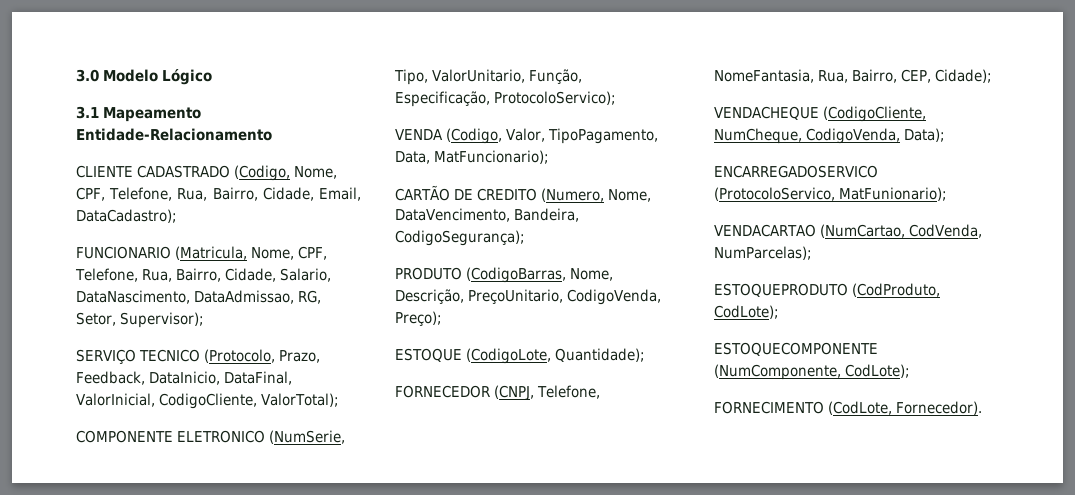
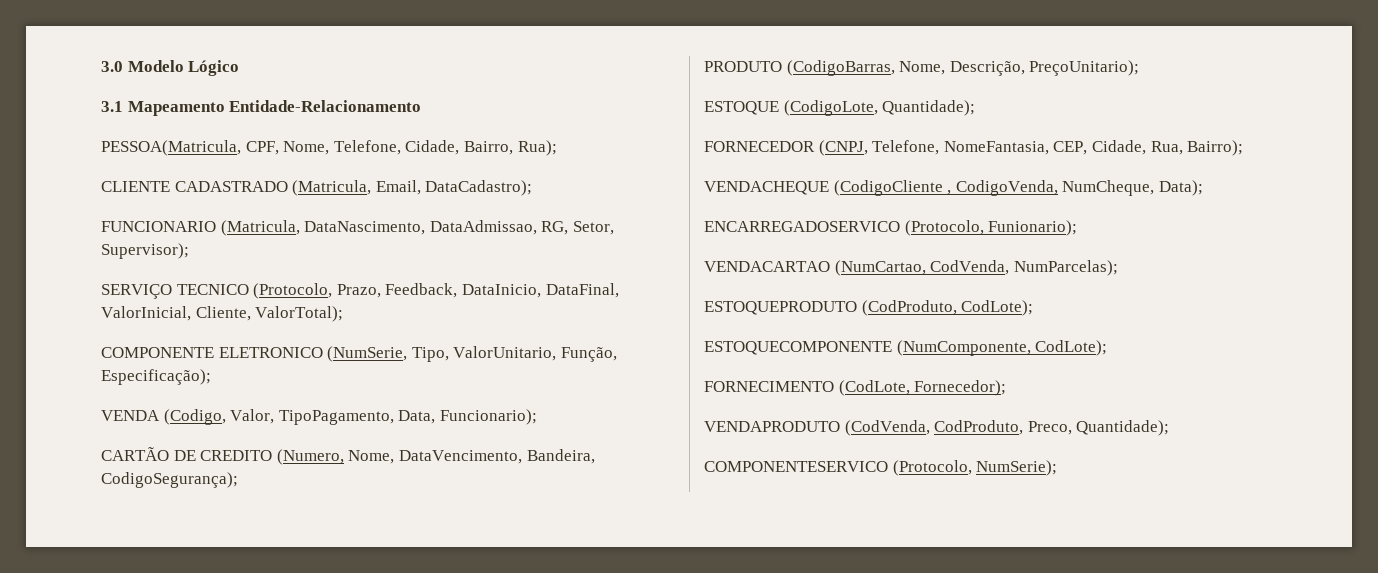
- CLIENTE CADASTRADO (Codigo, Nome, CPF, Telefone, Rua, Bairro, Cidade, Email, DataCadastro);
- FUNCIONARIO (Matricula, Nome, CPF, Telefone, Rua, Bairro, Cidade, Salario, DataNascimento, DataAdmissao, RG, Setor, Supervisor);
+ PESSOA(Matricula, CPF, Nome, Telefone, Cidade, Bairro, Rua);
+ CLIENTE CADASTRADO (Matricula, Email, DataCadastro);
+ FUNCIONARIO (Matricula, DataNascimento, DataAdmissao, RG, Setor, Supervisor);
- SERVIÇO TECNICO (Protocolo, Prazo, Feedback, DataInicio, DataFinal, ValorInicial, CodigoCliente, ValorTotal);
+ SERVIÇO TECNICO (Protocolo, Prazo, Feedback, DataInicio, DataFinal, ValorInicial, Cliente, ValorTotal);
- COMPONENTE ELETRONICO (NumSerie, Tipo, ValorUnitario, Função, Especificação, ProtocoloServico);
+ COMPONENTE ELETRONICO (NumSerie, Tipo, ValorUnitario, Função, Especificação);
- VENDA (Codigo, Valor, TipoPagamento, Data, MatFuncionario);
+ VENDA (Codigo, Valor, TipoPagamento, Data, Funcionario);
- PRODUTO (CodigoBarras, Nome, Descrição, PreçoUnitario, CodigoVenda, Preço);
+ PRODUTO (CodigoBarras, Nome, Descrição, PreçoUnitario);
- FORNECEDOR (CNPJ, Telefone, NomeFantasia, Rua, Bairro, CEP, Cidade);
- VENDACHEQUE (CodigoCliente, NumCheque, CodigoVenda, Data);
+ FORNECEDOR (CNPJ, Telefone, NomeFantasia, CEP, Cidade, Rua, Bairro);
+ VENDACHEQUE (CodigoCliente , CodigoVenda, NumCheque, Data);
- ENCARREGADOSERVICO (ProtocoloServico, MatFunionario);
+ ENCARREGADOSERVICO (Protocolo, Funionario);
- FORNECIMENTO (CodLote, Fornecedor).
+ FORNECIMENTO (CodLote, Fornecedor);
+ VENDAPRODUTO (CodVenda, CodProduto, Preco, Quantidade);
+ COMPONENTESERVICO (Protocolo, NumSerie);

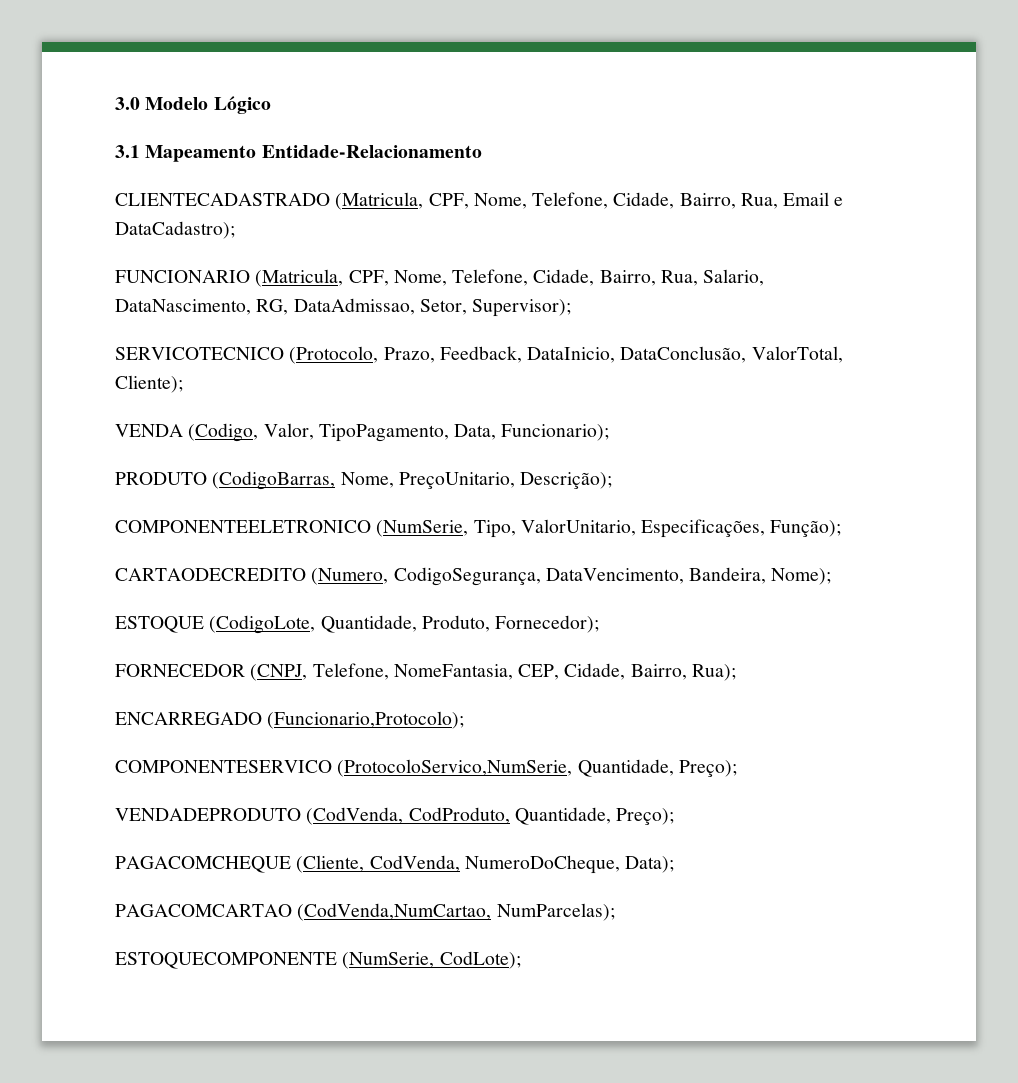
- PESSOA(Matricula, CPF, Nome, Telefone, Cidade, Bairro, Rua);
- CLIENTE CADASTRADO (Matricula, Email, DataCadastro);
- FUNCIONARIO (Matricula, DataNascimento, DataAdmissao, RG, Setor, Supervisor);
+ CLIENTECADASTRADO (Matricula, CPF, Nome, Telefone, Cidade, Bairro, Rua, Email e DataCadastro);
+ FUNCIONARIO (Matricula, CPF, Nome, Telefone, Cidade, Bairro, Rua, Salario, DataNascimento, RG, DataAdmissao, Setor, Supervisor);
- SERVIÇO TECNICO (Protocolo, Prazo, Feedback, DataInicio, DataFinal, ValorInicial, Cliente, ValorTotal);
- COMPONENTE ELETRONICO (NumSerie, Tipo, ValorUnitario, Função, Especificação);
+ SERVICOTECNICO (Protocolo, Prazo, Feedback, DataInicio, DataConclusão, ValorTotal, Cliente);
- CARTÃO DE CREDITO (Numero, Nome, DataVencimento, Bandeira, CodigoSegurança);
- PRODUTO (CodigoBarras, Nome, Descrição, PreçoUnitario);
+ PRODUTO (CodigoBarras, Nome, PreçoUnitario, Descrição);
+ COMPONENTEELETRONICO (NumSerie, Tipo, ValorUnitario, Especificações, Função);
+ CARTAODECREDITO (Numero, CodigoSegurança, DataVencimento, Bandeira, Nome);
- ESTOQUE (CodigoLote, Quantidade);
+ ESTOQUE (CodigoLote, Quantidade, Produto, Fornecedor);
- FORNECEDOR (CNPJ, Telefone, NomeFantasia, CEP, Cidade, Rua, Bairro);
- VENDACHEQUE (CodigoCliente , CodigoVenda, NumCheque, Data);
- ENCARREGADOSERVICO (Protocolo, Funionario);
- VENDACARTAO (NumCartao, CodVenda, NumParcelas);
+ FORNECEDOR (CNPJ, Telefone, NomeFantasia, CEP, Cidade, Bairro, Rua);
+ ENCARREGADO (Funcionario,Protocolo);
+ COMPONENTESERVICO (ProtocoloServico,NumSerie, Quantidade, Preço);
+ VENDADEPRODUTO (CodVenda, CodProduto, Quantidade, Preço);
+ PAGACOMCHEQUE (Cliente, CodVenda, NumeroDoCheque, Data);
+ PAGACOMCARTAO (CodVenda,NumCartao, NumParcelas);
- ESTOQUEPRODUTO (CodProduto, CodLote);
- ESTOQUECOMPONENTE (NumComponente, CodLote);
- FORNECIMENTO (CodLote, Fornecedor);
- VENDAPRODUTO (CodVenda, CodProduto, Preco, Quantidade);
- COMPONENTESERVICO (Protocolo, NumSerie);
+ ESTOQUECOMPONENTE (NumSerie, CodLote);

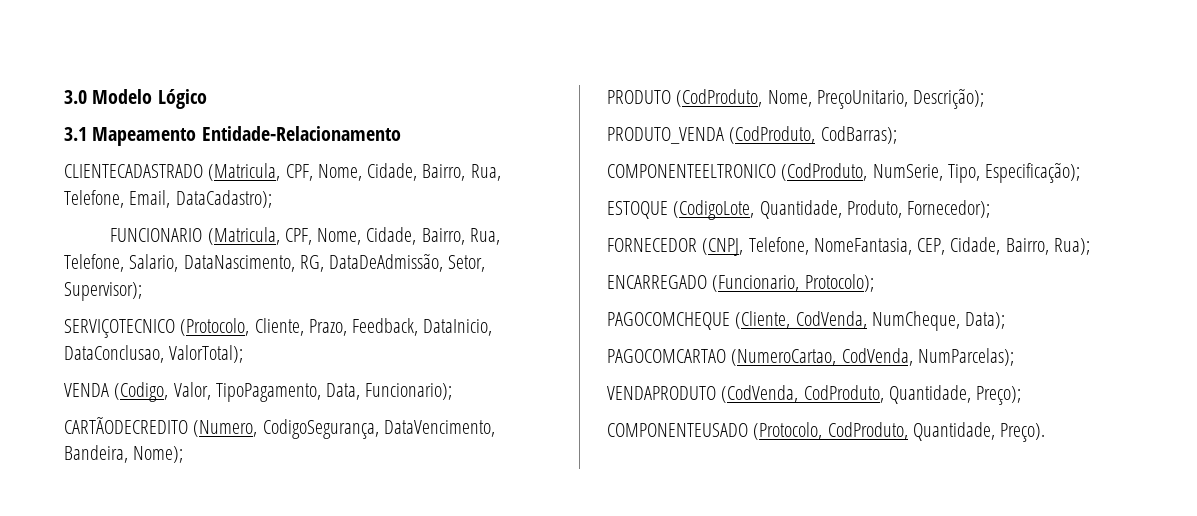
- CLIENTECADASTRADO (Matricula, CPF, Nome, Telefone, Cidade, Bairro, Rua, Email e DataCadastro);
+ CLIENTECADASTRADO (Matricula, CPF, Nome, Cidade, Bairro, Rua, Telefone, Email, DataCadastro);
- FUNCIONARIO (Matricula, CPF, Nome, Telefone, Cidade, Bairro, Rua, Salario, DataNascimento, RG, DataAdmissao, Setor, Supervisor);
+ FUNCIONARIO (Matricula, CPF, Nome, Cidade, Bairro, Rua, Telefone, Salario, DataNascimento, RG, DataDeAdmissão, Setor, Supervisor);
- SERVICOTECNICO (Protocolo, Prazo, Feedback, DataInicio, DataConclusão, ValorTotal, Cliente);
+ SERVIÇOTECNICO (Protocolo, Cliente, Prazo, Feedback, DataInicio, DataConclusao, ValorTotal);
- PRODUTO (CodigoBarras, Nome, PreçoUnitario, Descrição);
- COMPONENTEELETRONICO (NumSerie, Tipo, ValorUnitario, Especificações, Função);
- CARTAODECREDITO (Numero, CodigoSegurança, DataVencimento, Bandeira, Nome);
+ CARTÃODECREDITO (Numero, CodigoSegurança, DataVencimento, Bandeira, Nome);
+ PRODUTO (CodProduto, Nome, PreçoUnitario, Descrição);
+ PRODUTO_VENDA (CodProduto, CodBarras);
+ COMPONENTEELTRONICO (CodProduto, NumSerie, Tipo, Especificação);
- ENCARREGADO (Funcionario,Protocolo);
- COMPONENTESERVICO (ProtocoloServico,NumSerie, Quantidade, Preço);
- VENDADEPRODUTO (CodVenda, CodProduto, Quantidade, Preço);
- PAGACOMCHEQUE (Cliente, CodVenda, NumeroDoCheque, Data);
- PAGACOMCARTAO (CodVenda,NumCartao, NumParcelas);
- ESTOQUECOMPONENTE (NumSerie, CodLote);
+ ENCARREGADO (Funcionario, Protocolo);
+ PAGOCOMCHEQUE (Cliente, CodVenda, NumCheque, Data);
+ PAGOCOMCARTAO (NumeroCartao, CodVenda, NumParcelas);
+ VENDAPRODUTO (CodVenda, CodProduto, Quantidade, Preço);
+ COMPONENTEUSADO (Protocolo, CodProduto, Quantidade, Preço).

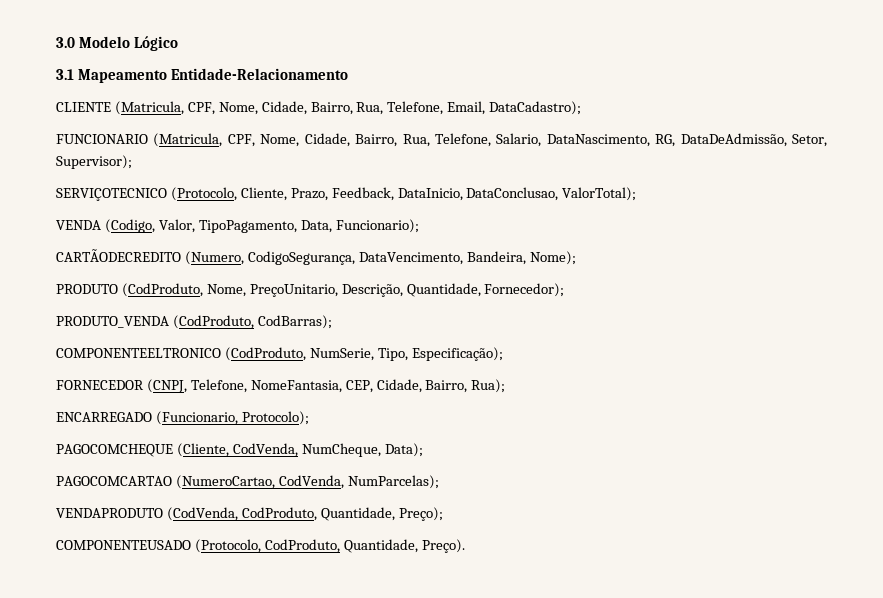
- CLIENTECADASTRADO (Matricula, CPF, Nome, Cidade, Bairro, Rua, Telefone, Email, DataCadastro);
+ CLIENTE (Matricula, CPF, Nome, Cidade, Bairro, Rua, Telefone, Email, DataCadastro);
- PRODUTO (CodProduto, Nome, PreçoUnitario, Descrição);
+ PRODUTO (CodProduto, Nome, PreçoUnitario, Descrição, Quantidade, Fornecedor);
- ESTOQUE (CodigoLote, Quantidade, Produto, Fornecedor);

